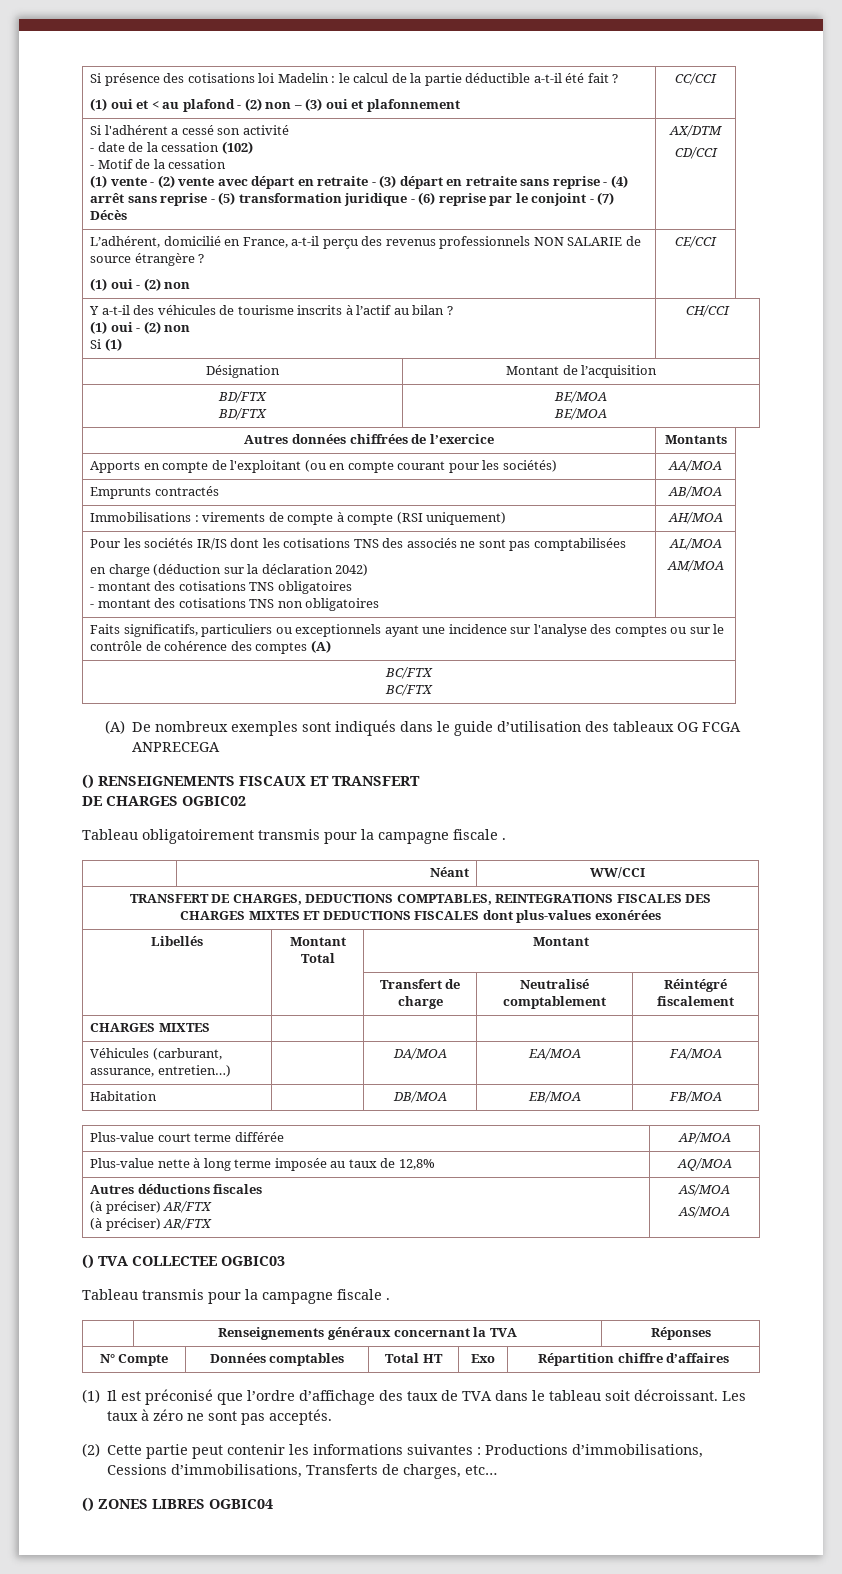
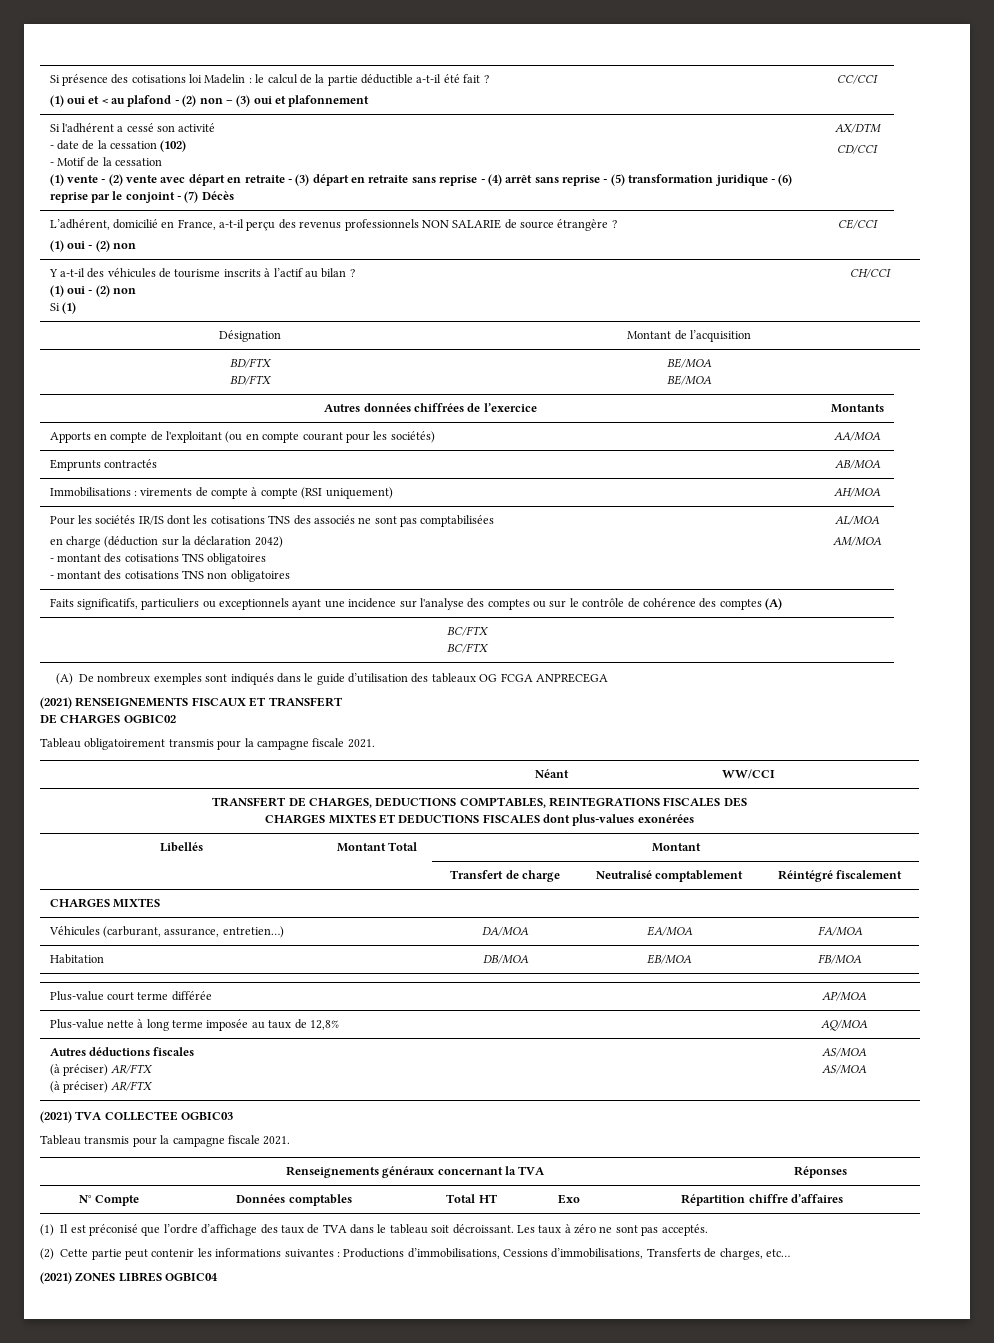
- () RENSEIGNEMENTS FISCAUX ET TRANSFERT
+ (2021) RENSEIGNEMENTS FISCAUX ET TRANSFERT
- Tableau obligatoirement transmis pour la campagne fiscale .
+ Tableau obligatoirement transmis pour la campagne fiscale 2021.
- () TVA COLLECTEE OGBIC03
+ (2021) TVA COLLECTEE OGBIC03
- Tableau transmis pour la campagne fiscale .
+ Tableau transmis pour la campagne fiscale 2021.
- () ZONES LIBRES OGBIC04
+ (2021) ZONES LIBRES OGBIC04

